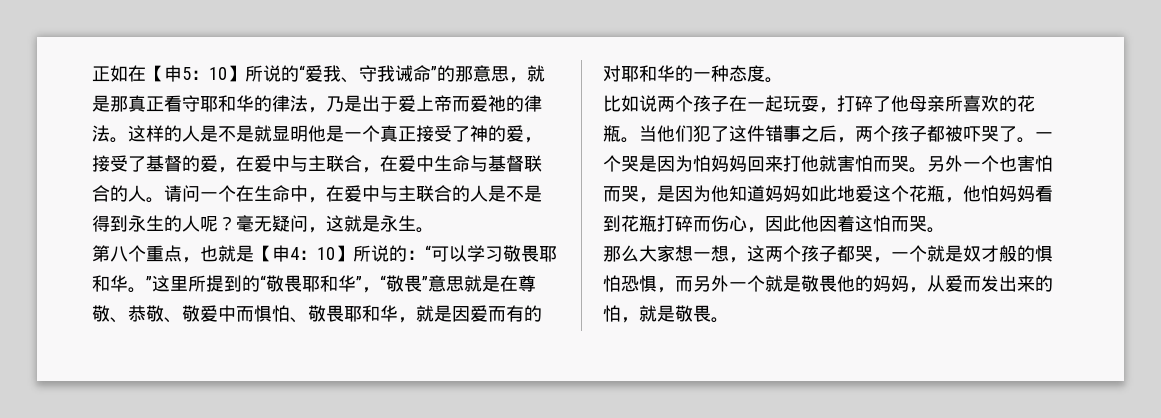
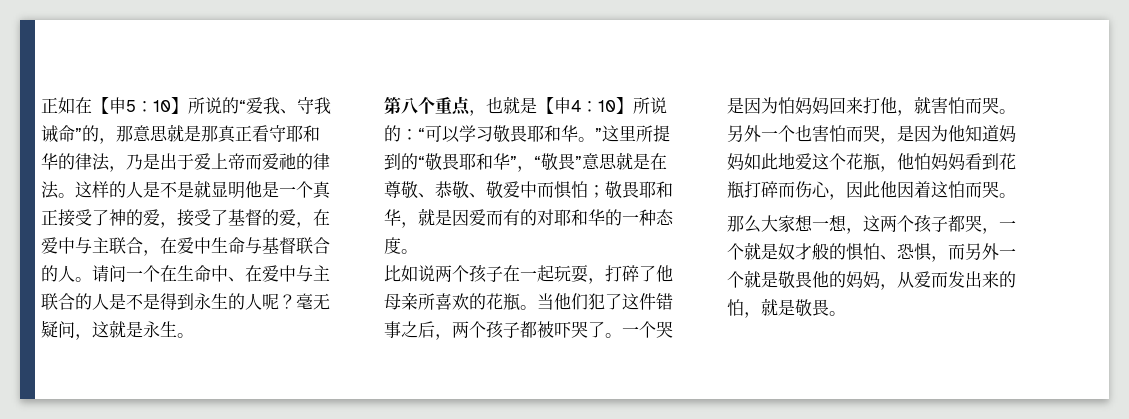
- 正如在【申5：10】所说的“爱我、守我诫命”的那意思，就是那真正看守耶和华的律法，乃是出于爱上帝而爱祂的律法。
+ 正如在【申5：10】所说的“爱我、守我诫命”的，那意思就是那真正看守耶和华的律法，乃是出于爱上帝而爱祂的律法。
- 请问一个在生命中，在爱中与主联合的人是不是得到永生的人呢？
+ 请问一个在生命中、在爱中与主联合的人是不是得到永生的人呢？
- 第八个重点，也就是【申4：10】所说的：“可以学习敬畏耶和华。”这里所提到的“敬畏耶和华”，“敬畏”意思就是在尊敬、恭敬、敬爱中而惧怕、敬畏耶和华，就是因爱而有的对耶和华的一种态度。
+ 第八个重点，也就是【申4：10】所说的：“可以学习敬畏耶和华。”这里所提到的“敬畏耶和华”，“敬畏”意思就是在尊敬、恭敬、敬爱中而惧怕；敬畏耶和华，就是因爱而有的对耶和华的一种态度。
- 一个哭是因为怕妈妈回来打他就害怕而哭。
+ 一个哭是因为怕妈妈回来打他，就害怕而哭。
- 那么大家想一想，这两个孩子都哭，一个就是奴才般的惧怕恐惧，而另外一个就是敬畏他的妈妈，从爱而发出来的怕，就是敬畏。
+ 那么大家想一想，这两个孩子都哭，一个就是奴才般的惧怕、恐惧，而另外一个就是敬畏他的妈妈，从爱而发出来的怕，就是敬畏。

